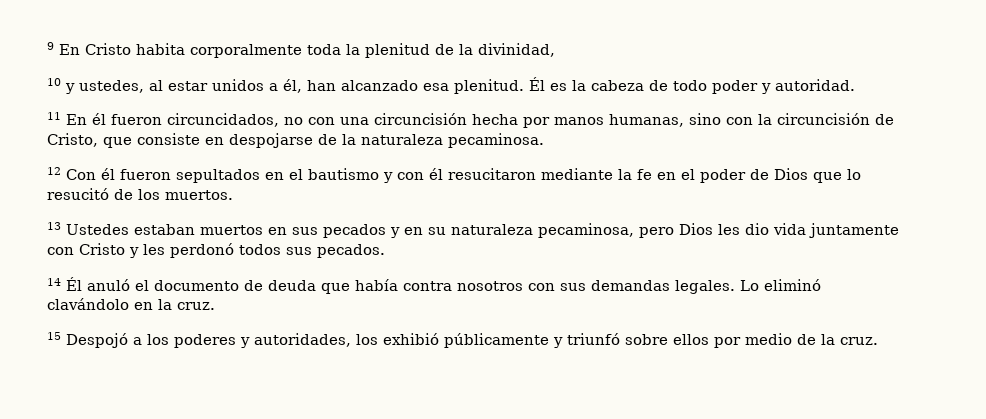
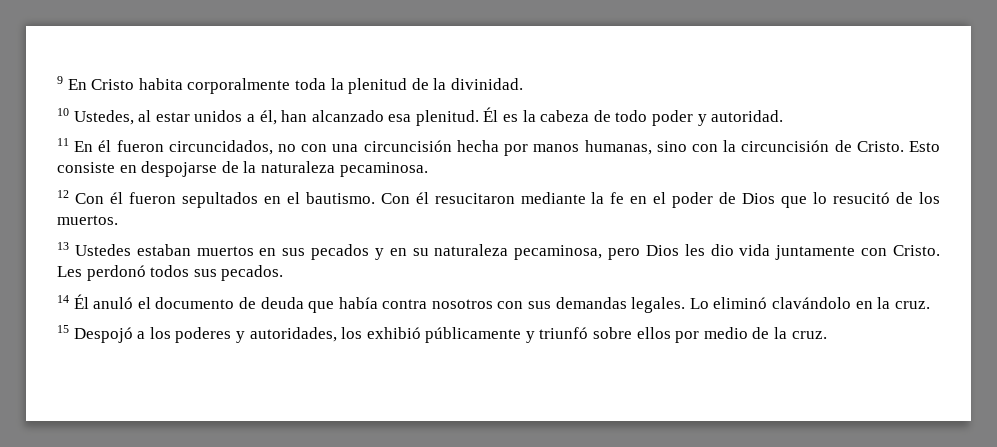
- 9 En Cristo habita corporalmente toda la plenitud de la divinidad,
+ 9 En Cristo habita corporalmente toda la plenitud de la divinidad.
- 10 y ustedes, al estar unidos a él, han alcanzado esa plenitud.
+ 10 Ustedes, al estar unidos a él, han alcanzado esa plenitud.
- 11 En él fueron circuncidados, no con una circuncisión hecha por manos humanas, sino con la circuncisión de Cristo, que consiste en despojarse de la naturaleza pecaminosa.
+ 11 En él fueron circuncidados, no con una circuncisión hecha por manos humanas, sino con la circuncisión de Cristo. Esto consiste en despojarse de la naturaleza pecaminosa.
- 12 Con él fueron sepultados en el bautismo y con él resucitaron mediante la fe en el poder de Dios que lo resucitó de los muertos.
+ 12 Con él fueron sepultados en el bautismo. Con él resucitaron mediante la fe en el poder de Dios que lo resucitó de los muertos.
- 13 Ustedes estaban muertos en sus pecados y en su naturaleza pecaminosa, pero Dios les dio vida juntamente con Cristo y les perdonó todos sus pecados.
+ 13 Ustedes estaban muertos en sus pecados y en su naturaleza pecaminosa, pero Dios les dio vida juntamente con Cristo. Les perdonó todos sus pecados.

